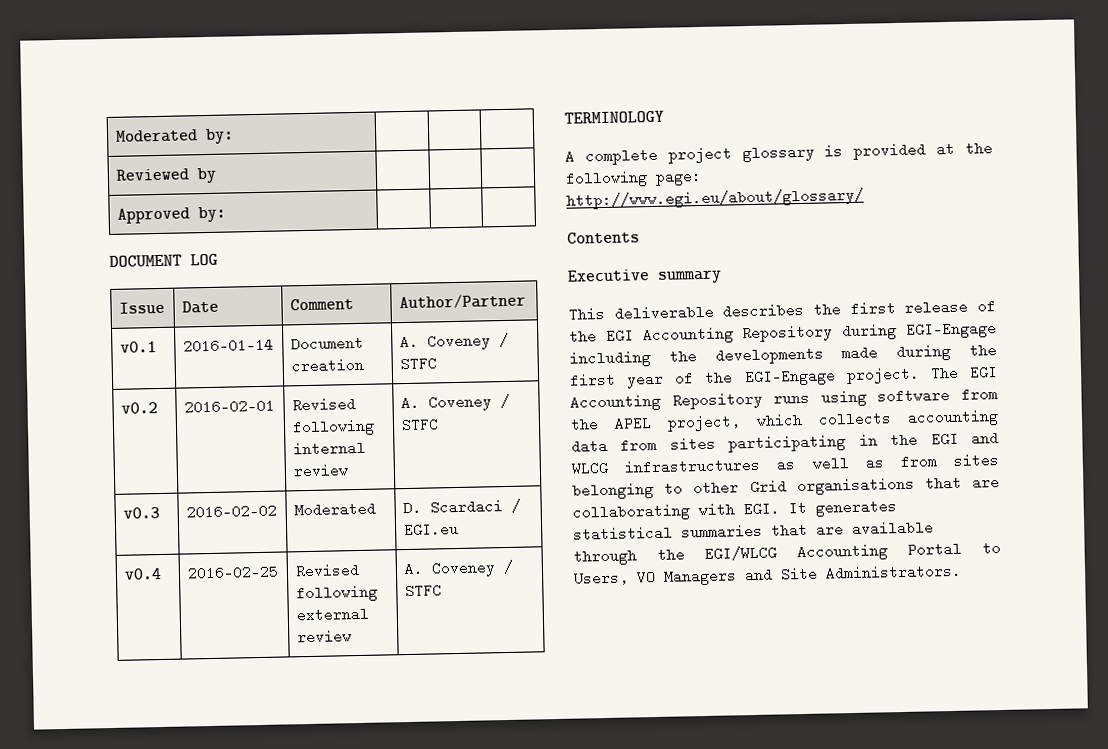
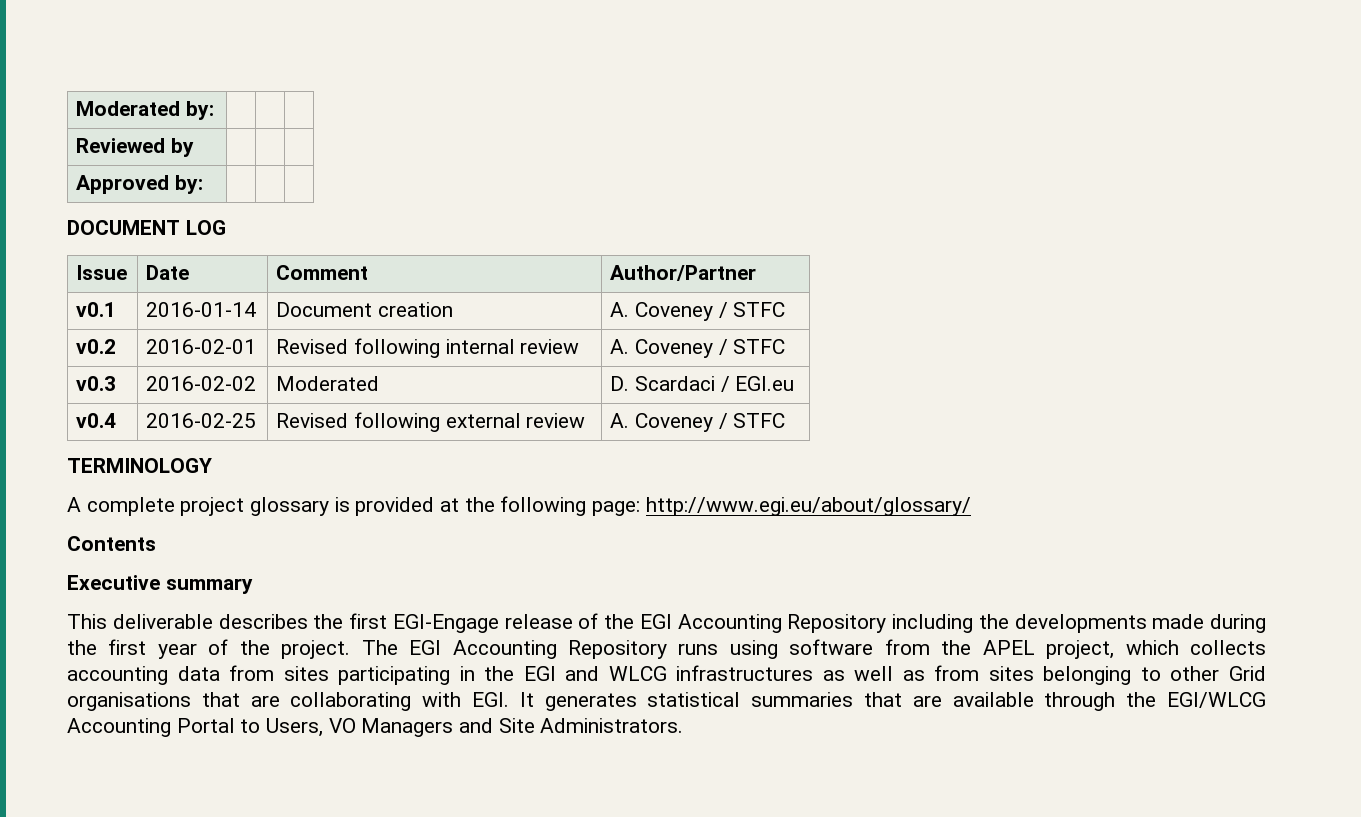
- This deliverable describes the first release of the EGI Accounting Repository during EGI-Engage including the developments made during the first year of the EGI-Engage project.
+ This deliverable describes the first EGI-Engage release of the EGI Accounting Repository including the developments made during the first year of the project.

